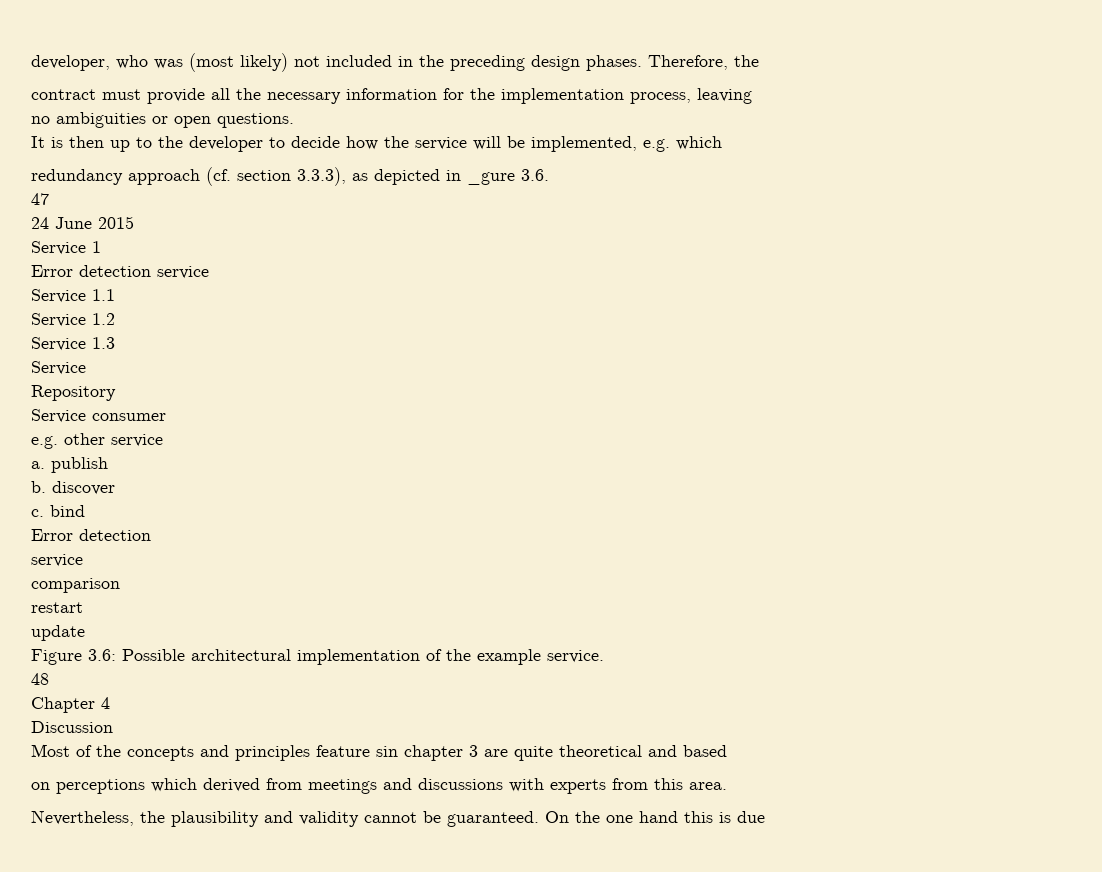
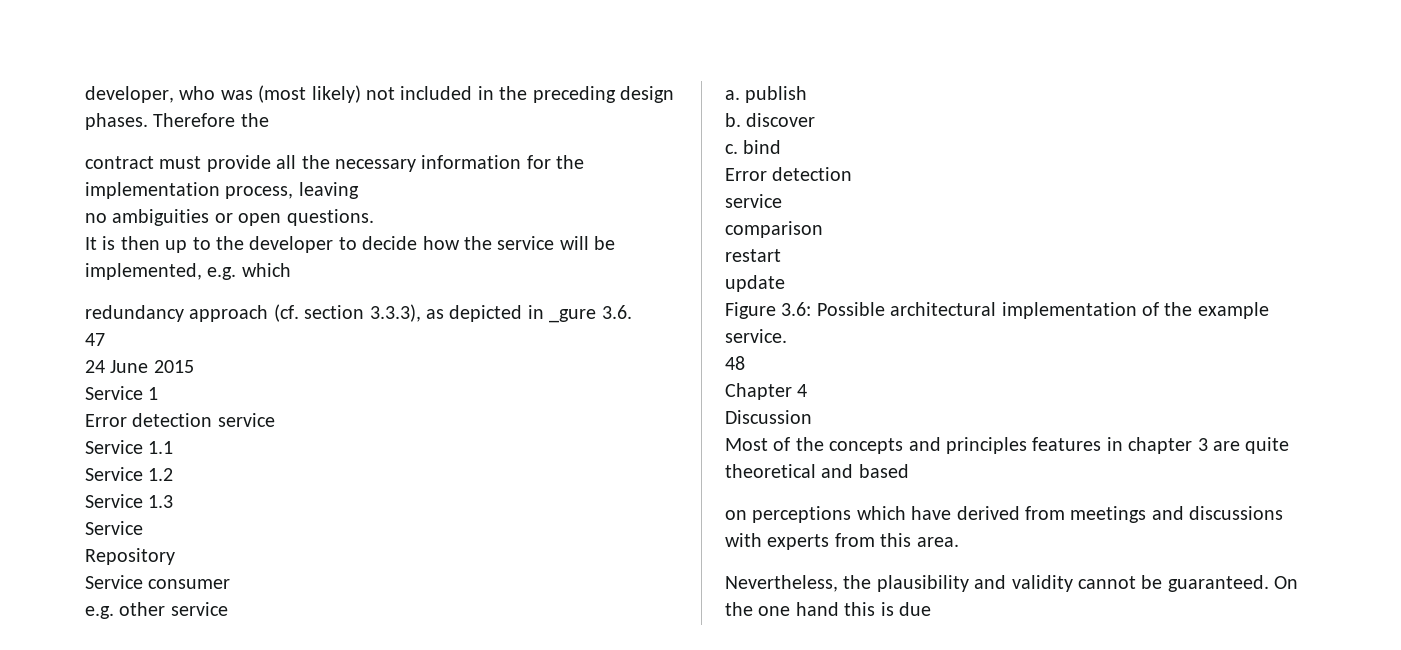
- Therefore, the
+ Therefore the
- Most of the concepts and principles feature sin chapter 3 are quite theoretical and based
+ Most of the concepts and principles features in chapter 3 are quite theoretical and based
- on perceptions which derived from meetings and discussions with experts from this area.
+ on perceptions which have derived from meetings and discussions with experts from this area.

